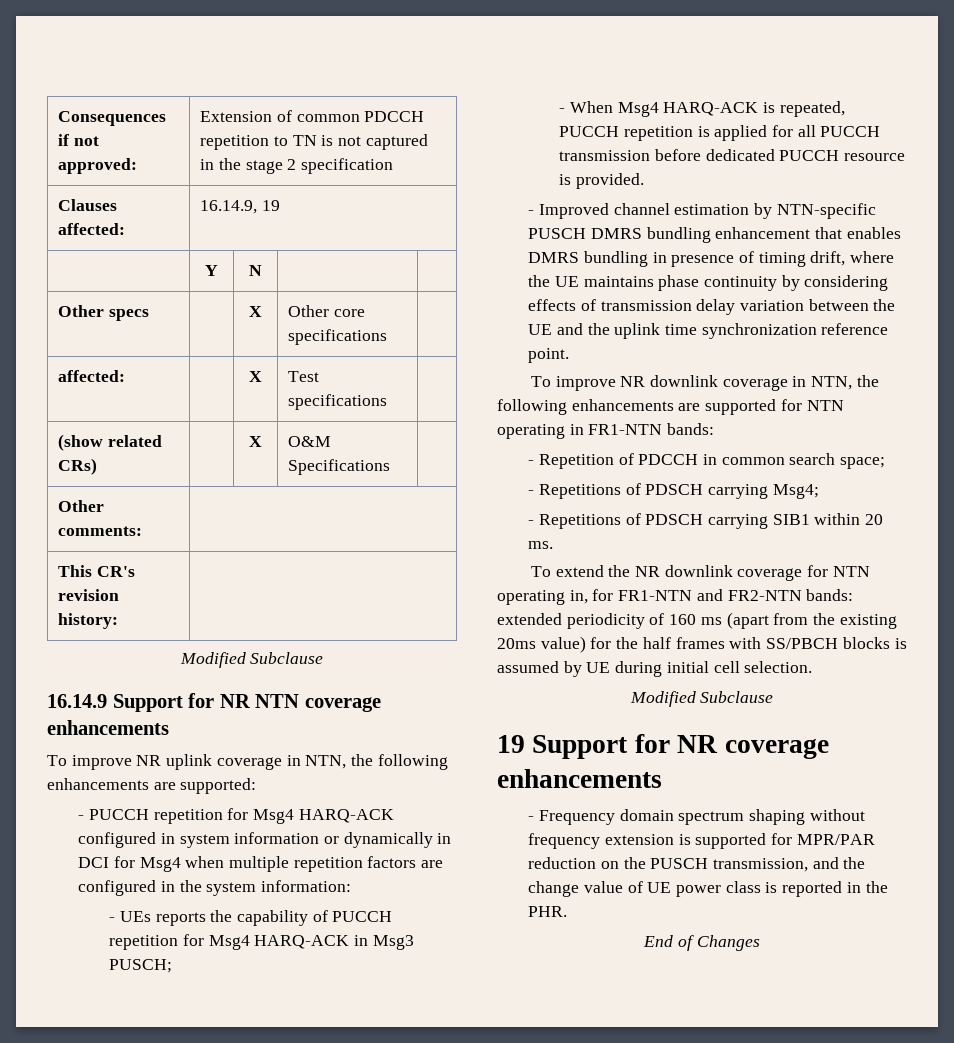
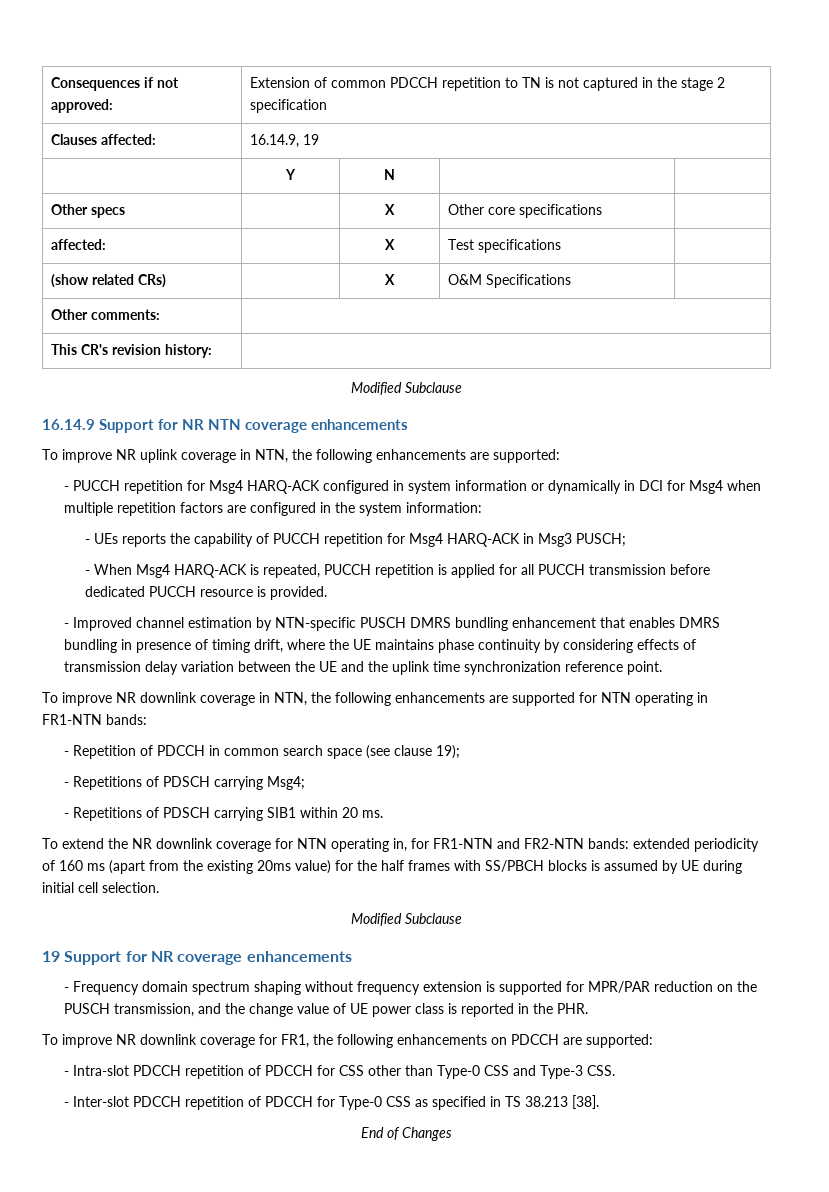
- - Repetition of PDCCH in common search space;
+ - Repetition of PDCCH in common search space (see clause 19);
+ To improve NR downlink coverage for FR1, the following enhancements on PDCCH are supported:
+ - Intra-slot PDCCH repetition of PDCCH for CSS other than Type-0 CSS and Type-3 CSS.
+ - Inter-slot PDCCH repetition of PDCCH for Type-0 CSS as specified in TS 38.213 [38].

